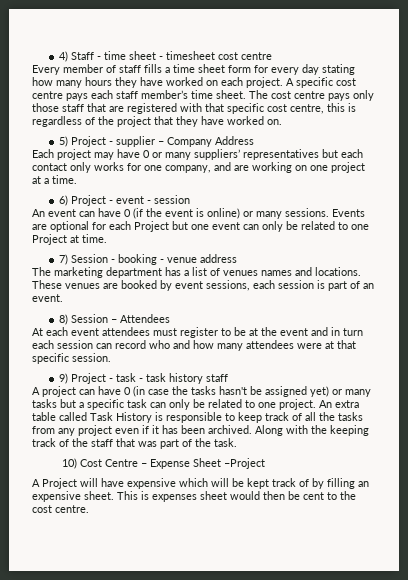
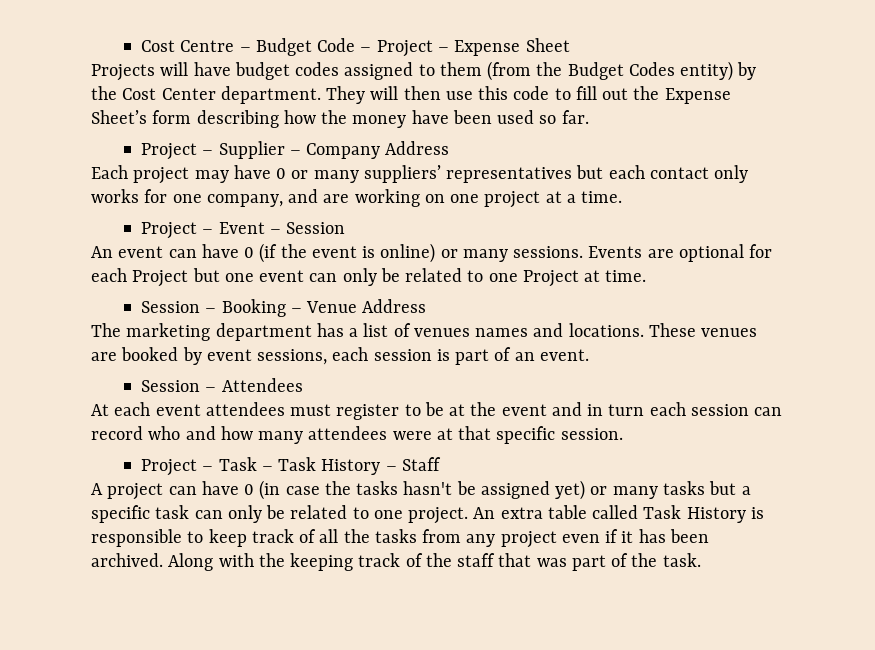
- 4) Staff - time sheet - timesheet cost centre
- Every member of staff fills a time sheet form for every day stating how many hours they have worked on each project. A specific cost centre pays each staff member’s time sheet. The cost centre pays only those staff that are registered with that specific cost centre, this is regardless of the project that they have worked on.
- 5) Project - supplier – Company Address
+ Cost Centre – Budget Code – Project – Expense Sheet
+ Projects will have budget codes assigned to them (from the Budget Codes entity) by the Cost Center department. They will then use this code to fill out the Expense Sheet’s form describing how the money have been used so far.
+ Project – Supplier – Company Address
- 6) Project - event - session
+ Project – Event – Session
- 7) Session - booking - venue address
+ Session – Booking – Venue Address
- 8) Session – Attendees
+ Session – Attendees
- 9) Project - task - task history staff
+ Project – Task – Task History – Staff
- 10) Cost Centre – Expense Sheet –Project
- A Project will have expensive which will be kept track of by filling an expensive sheet. This is expenses sheet would then be cent to the cost centre.

